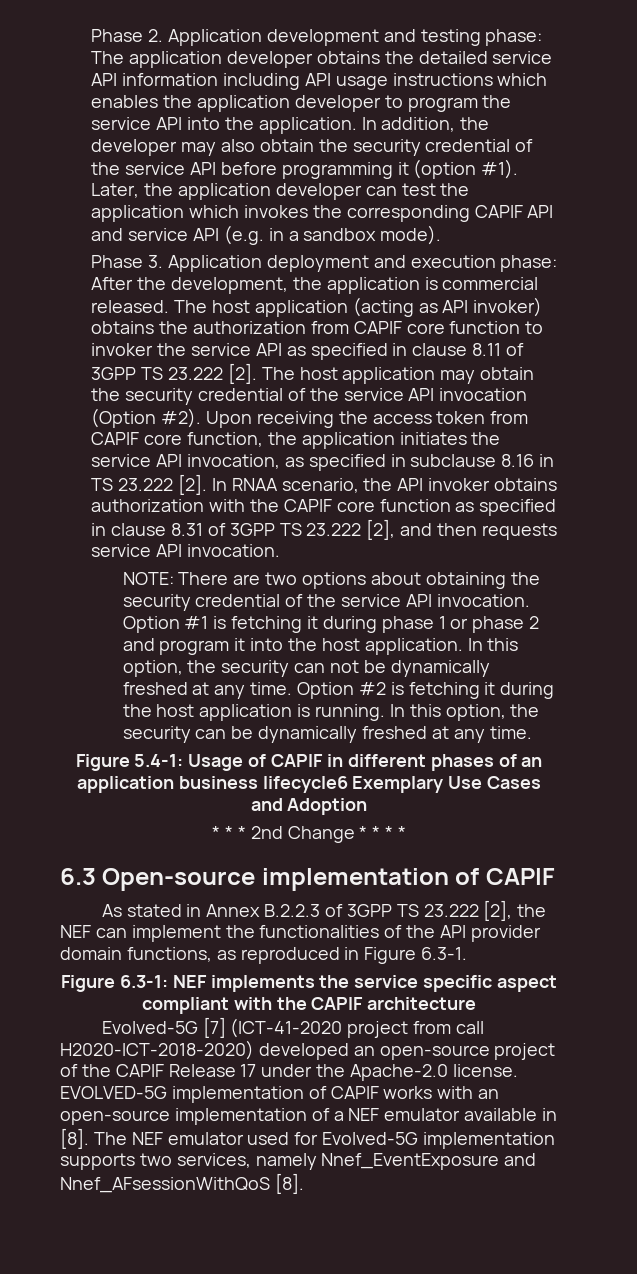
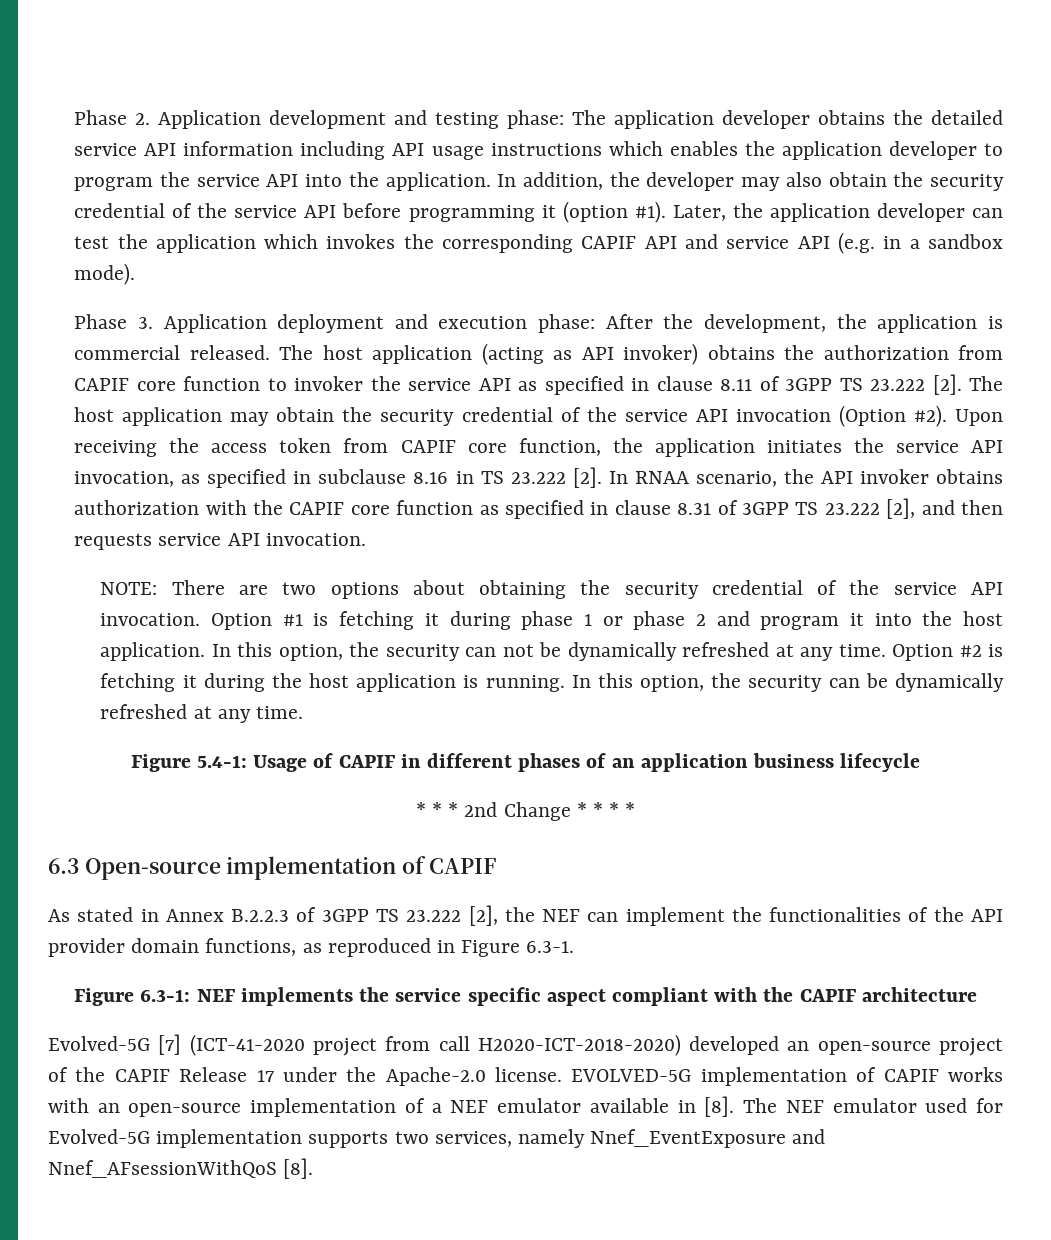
- In this option, the security can not be dynamically freshed at any time.
+ In this option, the security can not be dynamically refreshed at any time.
- In this option, the security can be dynamically freshed at any time.
+ In this option, the security can be dynamically refreshed at any time.
- Figure 5.4-1: Usage of CAPIF in different phases of an application business lifecycle6 Exemplary Use Cases and Adoption
+ Figure 5.4-1: Usage of CAPIF in different phases of an application business lifecycle

